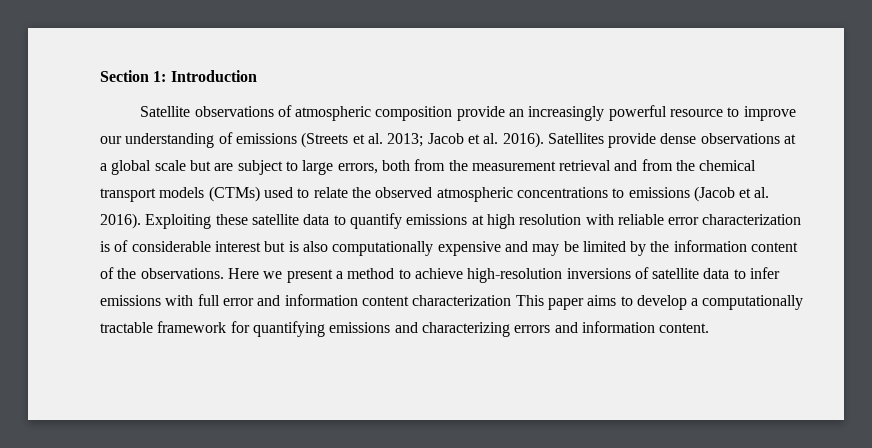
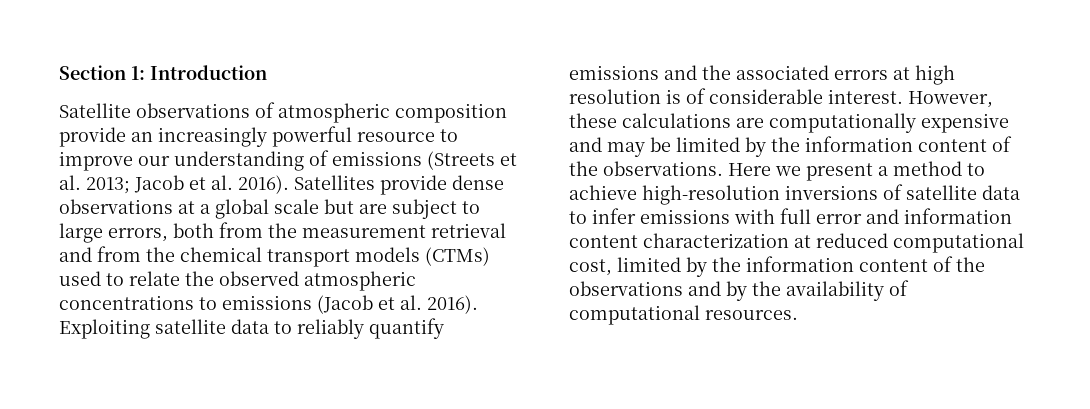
- Exploiting these satellite data to quantify emissions at high resolution with reliable error characterization is of considerable interest but is also computationally expensive and may be limited by the information content of the observations.
+ Exploiting satellite data to reliably quantify emissions and the associated errors at high resolution is of considerable interest. However, these calculations are computationally expensive and may be limited by the information content of the observations.
- Here we present a method to achieve high-resolution inversions of satellite data to infer emissions with full error and information content characterization This paper aims to develop a computationally tractable framework for quantifying emissions and characterizing errors and information content.
+ Here we present a method to achieve high-resolution inversions of satellite data to infer emissions with full error and information content characterization at reduced computational cost, limited by the information content of the observations and by the availability of computational resources.

